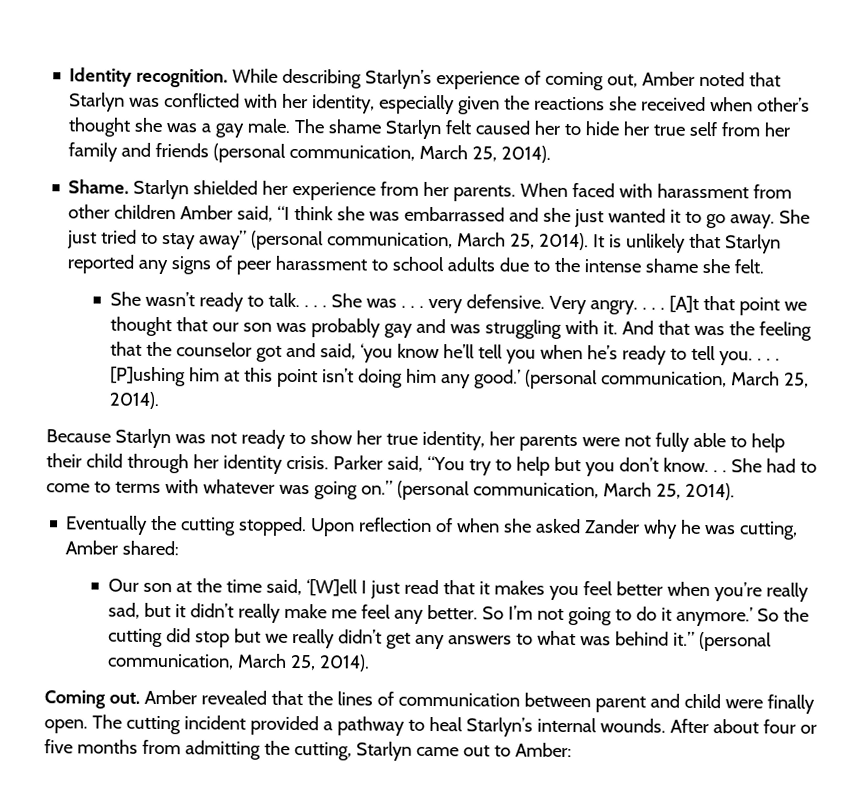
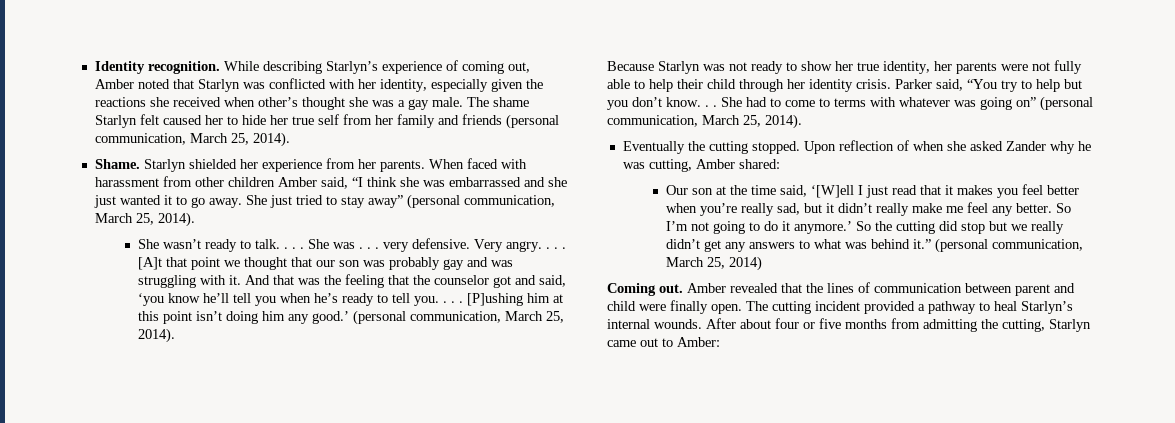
- It is unlikely that Starlyn reported any signs of peer harassment to school adults due to the intense shame she felt.
- She had to come to terms with whatever was going on.” (personal communication, March 25, 2014).
+ She had to come to terms with whatever was going on” (personal communication, March 25, 2014).
- So the cutting did stop but we really didn’t get any answers to what was behind it.” (personal communication, March 25, 2014).
+ So the cutting did stop but we really didn’t get any answers to what was behind it.” (personal communication, March 25, 2014)

